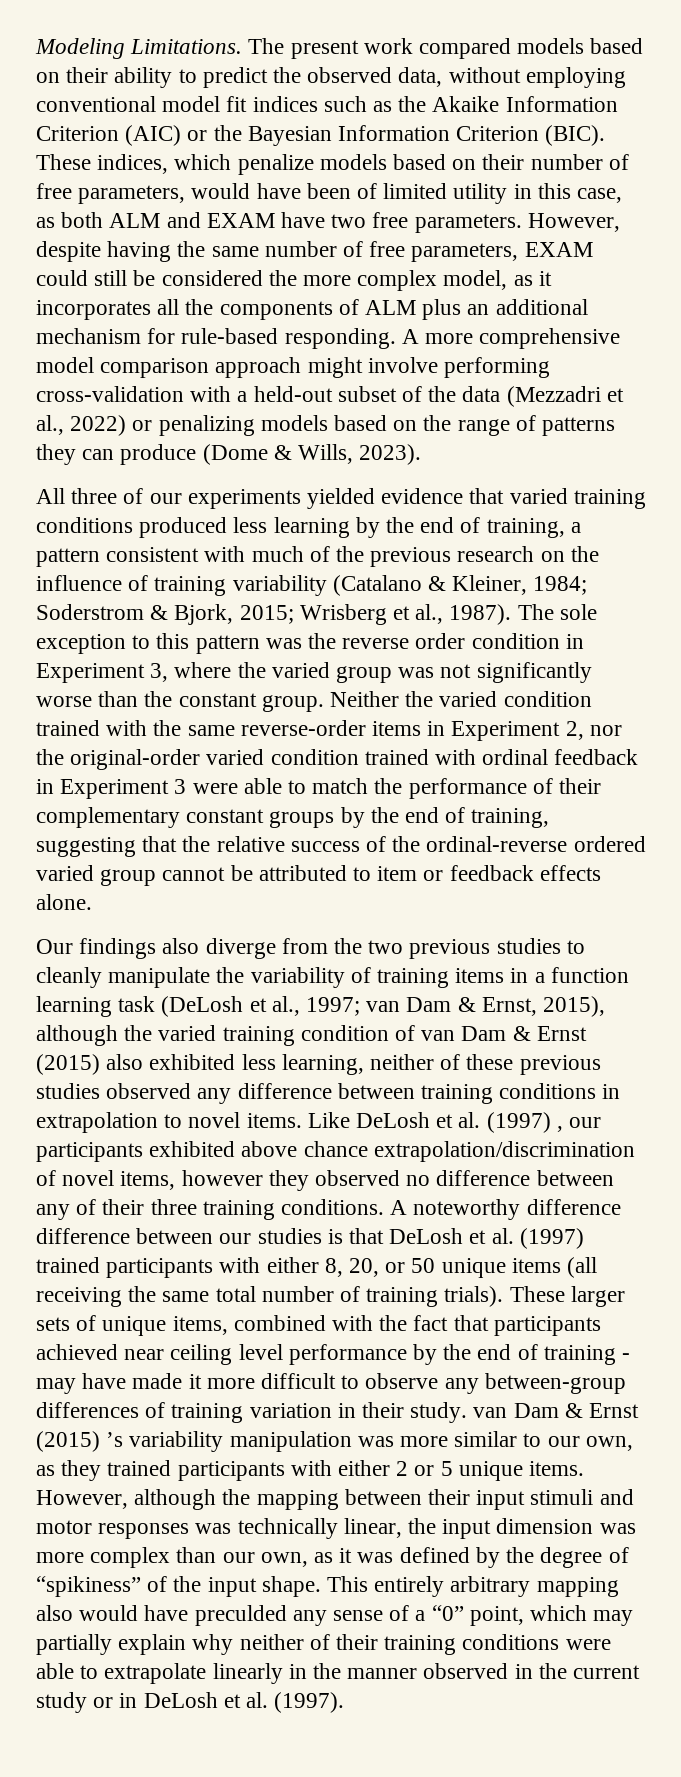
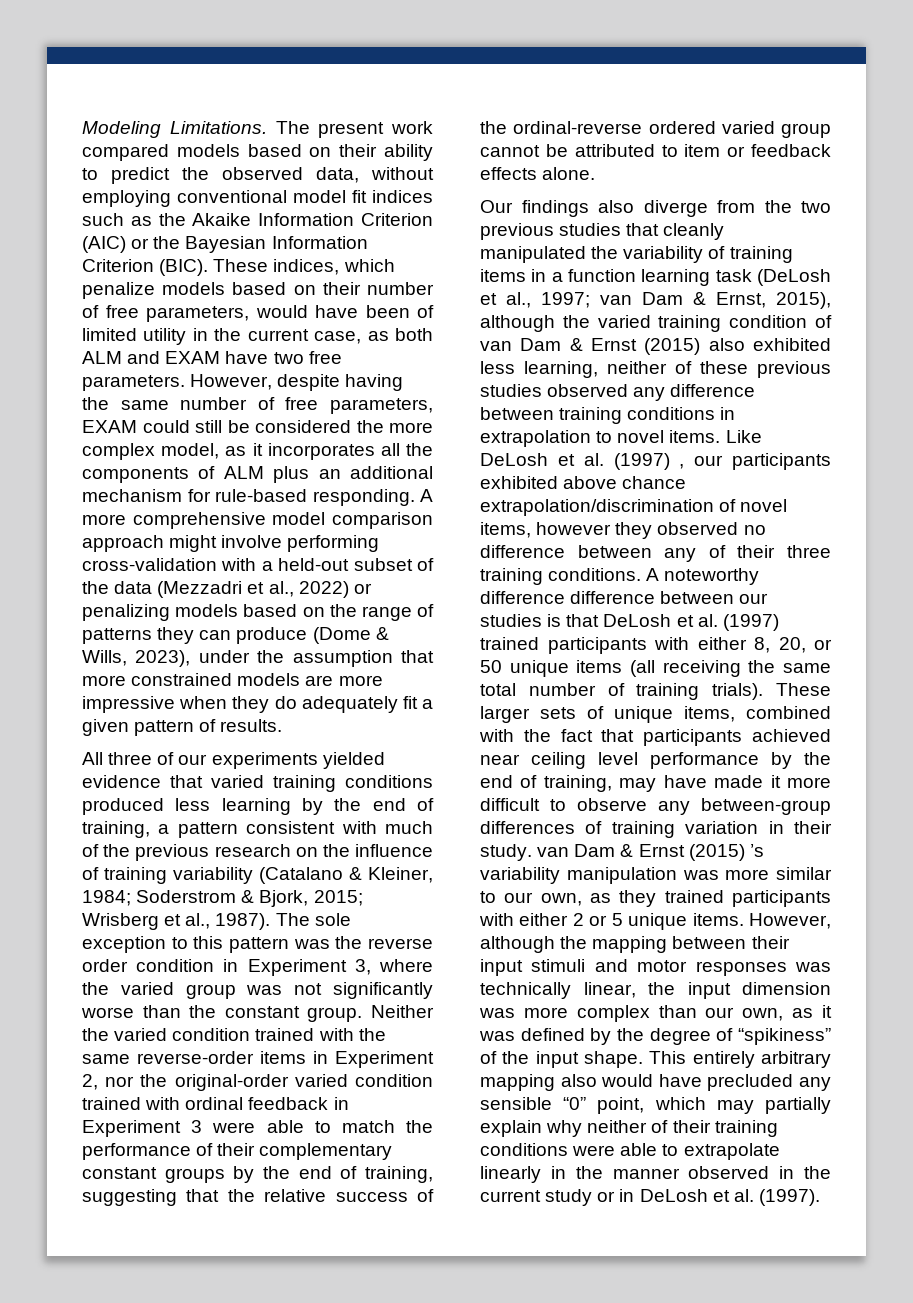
- These indices, which penalize models based on their number of free parameters, would have been of limited utility in this case, as both ALM and EXAM have two free parameters.
+ These indices, which penalize models based on their number of free parameters, would have been of limited utility in the current case, as both ALM and EXAM have two free parameters.
- A more comprehensive model comparison approach might involve performing cross-validation with a held-out subset of the data (Mezzadri et al., 2022) or penalizing models based on the range of patterns they can produce (Dome & Wills, 2023).
+ A more comprehensive model comparison approach might involve performing cross-validation with a held-out subset of the data (Mezzadri et al., 2022) or penalizing models based on the range of patterns they can produce (Dome & Wills, 2023), under the assumption that more constrained models are more impressive when they do adequately fit a given pattern of results.
- Our findings also diverge from the two previous studies to cleanly manipulate the variability of training items in a function learning task (DeLosh et al., 1997; van Dam & Ernst, 2015), although the varied training condition of van Dam & Ernst (2015) also exhibited less learning, neither of these previous studies observed any difference between training conditions in extrapolation to novel items.
+ Our findings also diverge from the two previous studies that cleanly manipulated the variability of training items in a function learning task (DeLosh et al., 1997; van Dam & Ernst, 2015), although the varied training condition of van Dam & Ernst (2015) also exhibited less learning, neither of these previous studies observed any difference between training conditions in extrapolation to novel items.
- These larger sets of unique items, combined with the fact that participants achieved near ceiling level performance by the end of training - may have made it more difficult to observe any between-group differences of training variation in their study. van Dam & Ernst (2015) ’s variability manipulation was more similar to our own, as they trained participants with either 2 or 5 unique items.
+ These larger sets of unique items, combined with the fact that participants achieved near ceiling level performance by the end of training, may have made it more difficult to observe any between-group differences of training variation in their study. van Dam & Ernst (2015) ’s variability manipulation was more similar to our own, as they trained participants with either 2 or 5 unique items.
- This entirely arbitrary mapping also would have preculded any sense of a “0” point, which may partially explain why neither of their training conditions were able to extrapolate linearly in the manner observed in the current study or in DeLosh et al. (1997).
+ This entirely arbitrary mapping also would have precluded any sensible “0” point, which may partially explain why neither of their training conditions were able to extrapolate linearly in the manner observed in the current study or in DeLosh et al. (1997).

